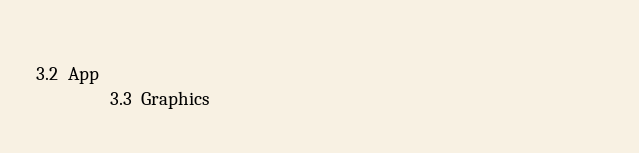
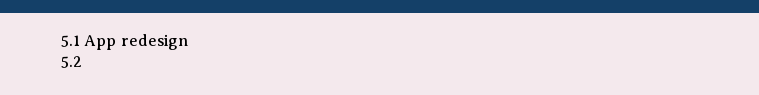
- 3.2 App
- 3.3 Graphics
+ 5.1 App redesign
+ 5.2

